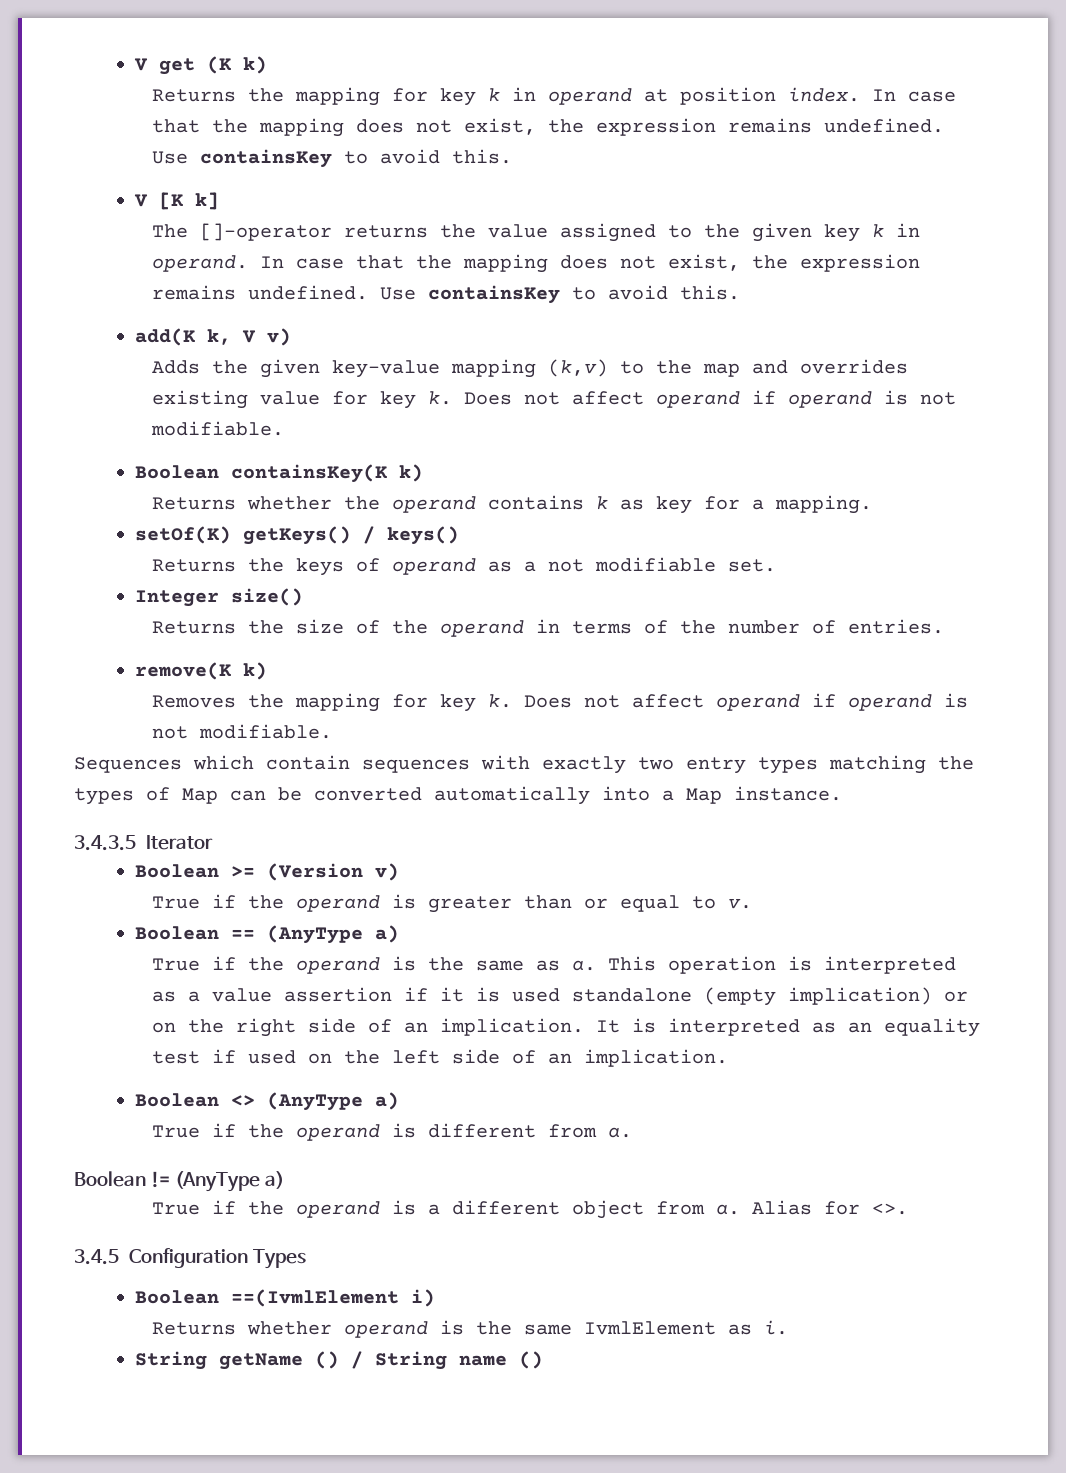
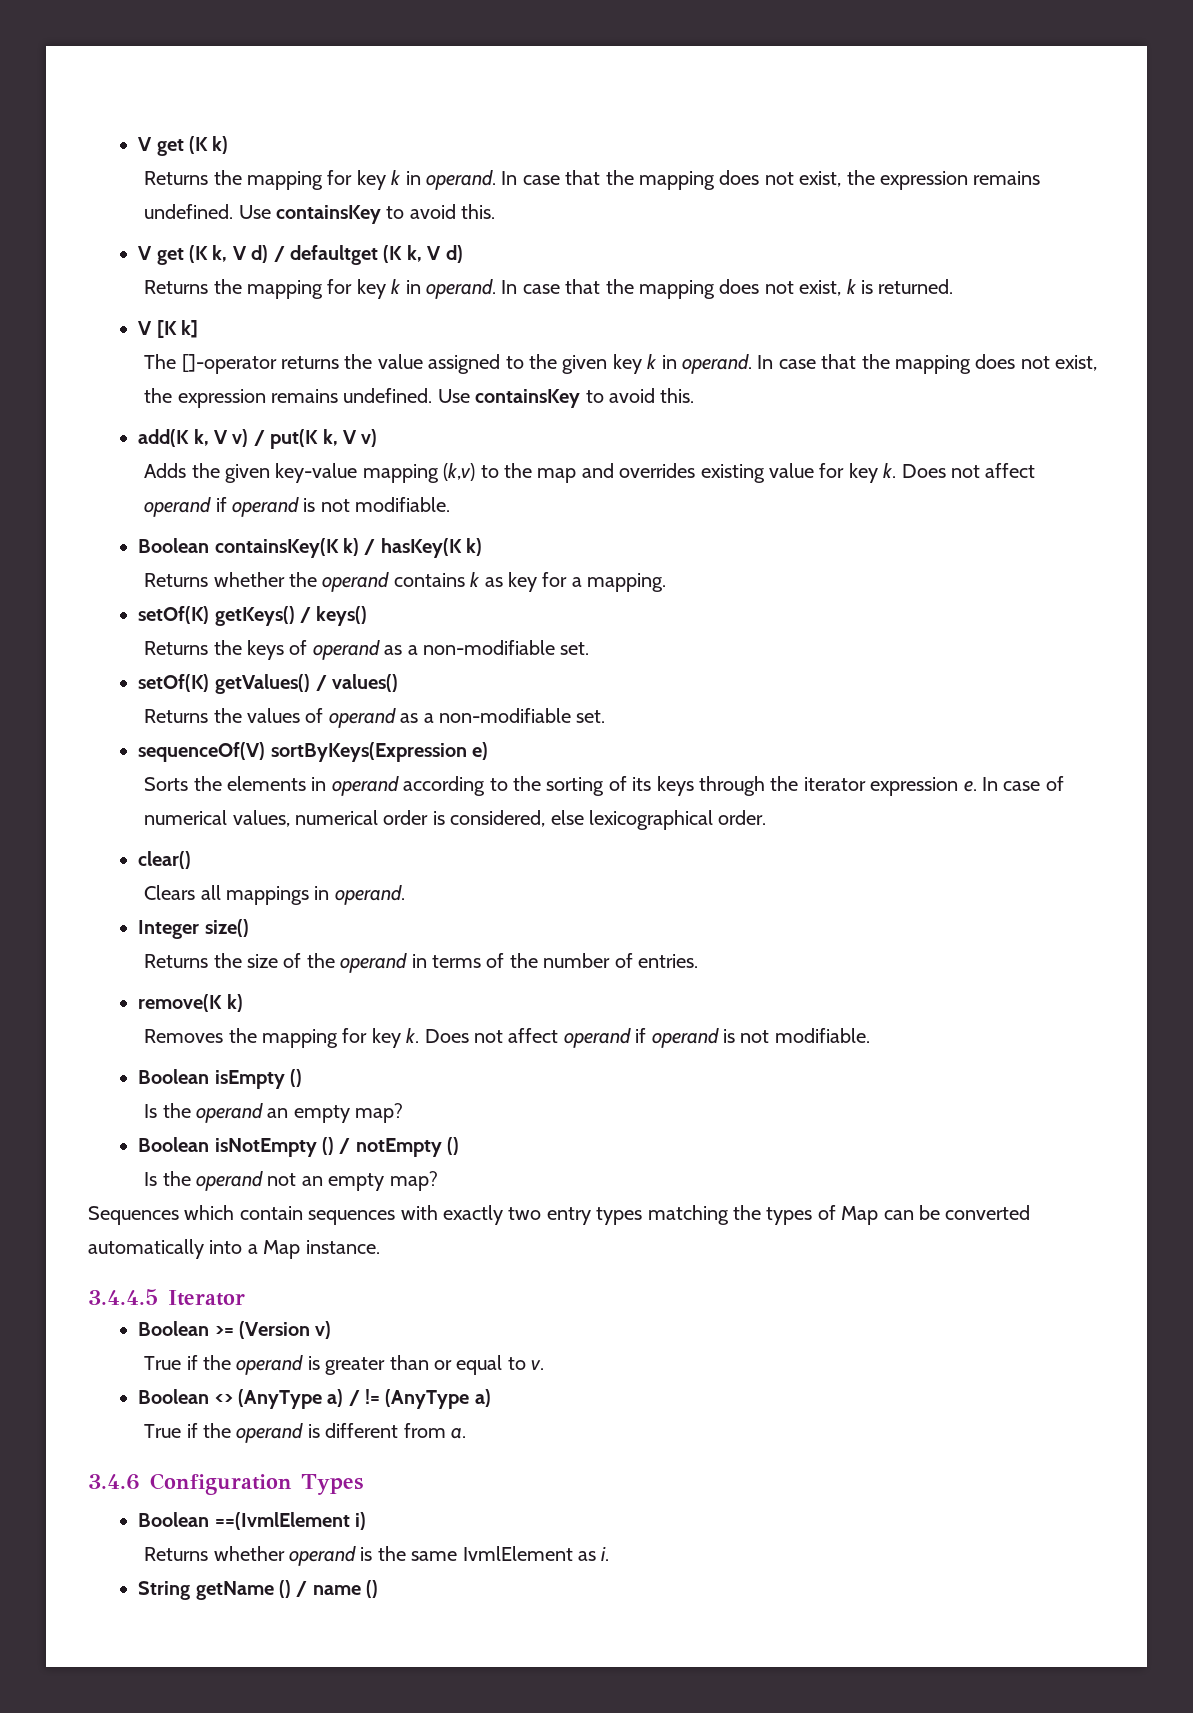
  V get (K k)
- Returns the mapping for key k in operand at position index.
+ Returns the mapping for key k in operand.
+ V get (K k, V d) / defaultget (K k, V d)
+ Returns the mapping for key k in operand. In case that the mapping does not exist, k is returned.
- add(K k, V v)
+ add(K k, V v) / put(K k, V v)
- Boolean containsKey(K k)
+ Boolean containsKey(K k) / hasKey(K k)
- Returns the keys of operand as a not modifiable set.
+ Returns the keys of operand as a non-modifiable set.
+ setOf(K) getValues() / values()
+ Returns the values of operand as a non-modifiable set.
+ sequenceOf(V) sortByKeys(Expression e)
+ Sorts the elements in operand according to the sorting of its keys through the iterator expression e. In case of numerical values, numerical order is considered, else lexicographical order.
+ clear()
+ Clears all mappings in operand.
+ Boolean isEmpty ()
+ Is the operand an empty map?
+ Boolean isNotEmpty () / notEmpty ()
+ Is the operand not an empty map?
- 3.4.3.5 Iterator
+ 3.4.4.5 Iterator
- Boolean == (AnyType a)
- True if the operand is the same as a. This operation is interpreted as a value assertion if it is used standalone (empty implication) or on the right side of an implication. It is interpreted as an equality test if used on the left side of an implication.
- Boolean <> (AnyType a)
+ Boolean <> (AnyType a) / != (AnyType a)
- Boolean != (AnyType a)
- True if the operand is a different object from a. Alias for <>.
- 3.4.5 Configuration Types
+ 3.4.6 Configuration Types
- String getName () / String name ()
+ String getName () / name ()

